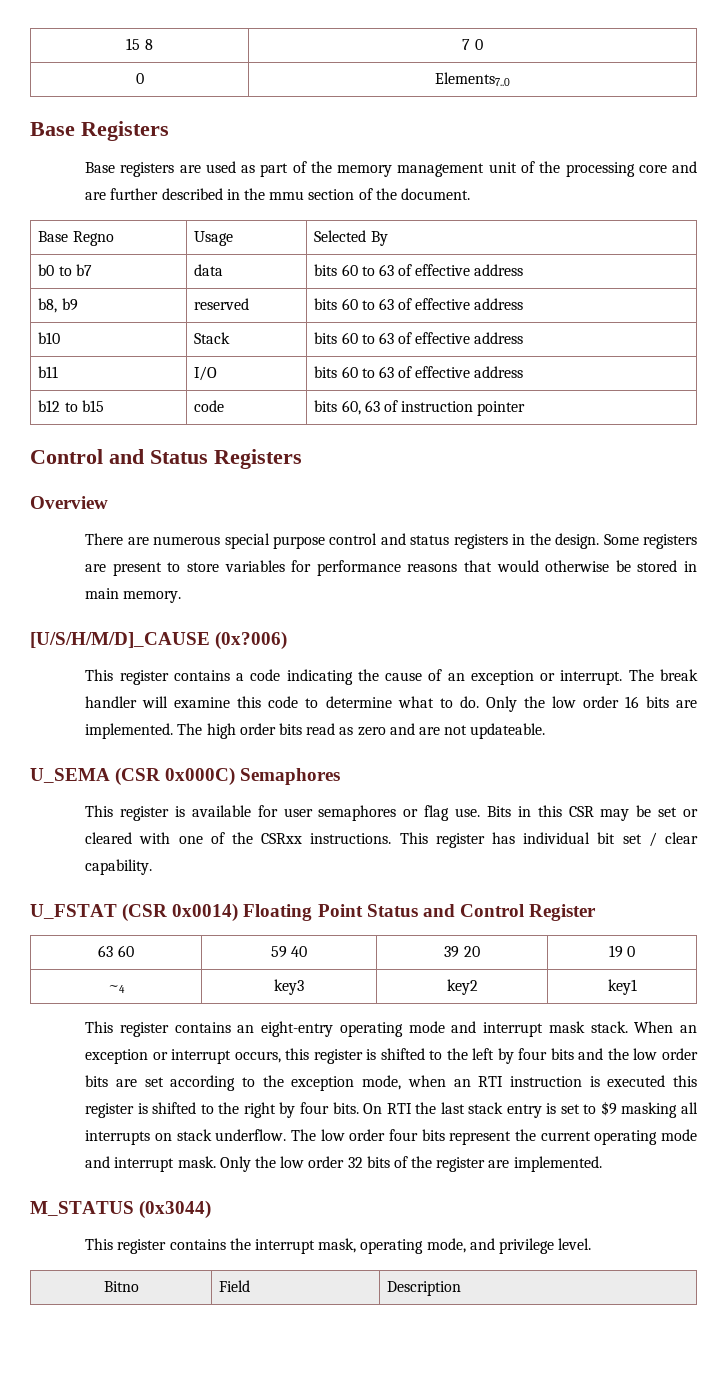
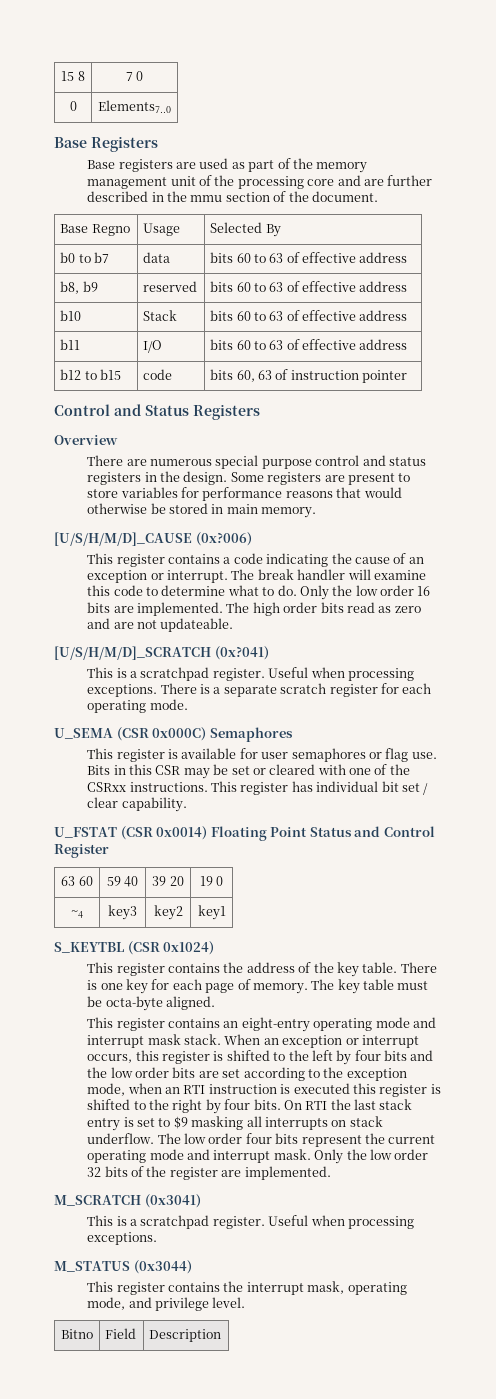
+ [U/S/H/M/D]_SCRATCH (0x?041)
+ This is a scratchpad register. Useful when processing exceptions. There is a separate scratch register for each operating mode.
+ S_KEYTBL (CSR 0x1024)
+ This register contains the address of the key table. There is one key for each page of memory. The key table must be octa-byte aligned.
+ M_SCRATCH (0x3041)
+ This is a scratchpad register. Useful when processing exceptions.

